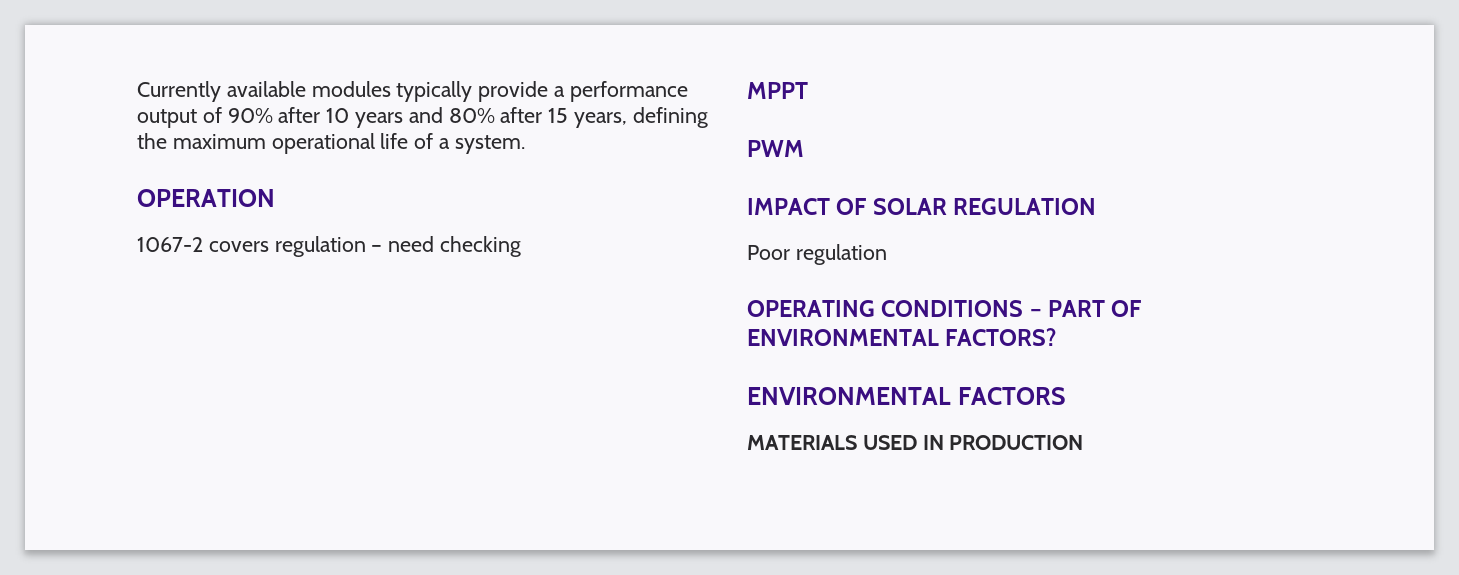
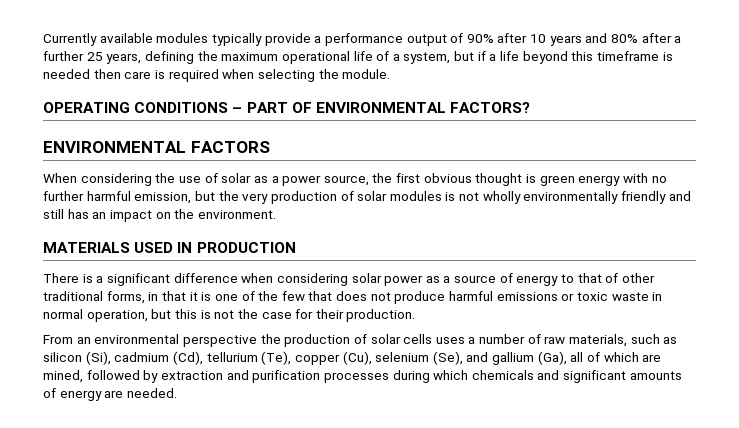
- Currently available modules typically provide a performance output of 90% after 10 years and 80% after 15 years, defining the maximum operational life of a system.
- OPERATION
- 1067-2 covers regulation – need checking
- MPPT
- PWM
- IMPACT OF SOLAR REGULATION
- Poor regulation
+ Currently available modules typically provide a performance output of 90% after 10 years and 80% after a further 25 years, defining the maximum operational life of a system, but if a life beyond this timeframe is needed then care is required when selecting the module.
+ When considering the use of solar as a power source, the first obvious thought is green energy with no further harmful emission, but the very production of solar modules is not wholly environmentally friendly and still has an impact on the environment.
  MATERIALS USED IN PRODUCTION
+ There is a significant difference when considering solar power as a source of energy to that of other traditional forms, in that it is one of the few that does not produce harmful emissions or toxic waste in normal operation, but this is not the case for their production.
+ From an environmental perspective the production of solar cells uses a number of raw materials, such as silicon (Si), cadmium (Cd), tellurium (Te), copper (Cu), selenium (Se), and gallium (Ga), all of which are mined, followed by extraction and purification processes during which chemicals and significant amounts of energy are needed.

